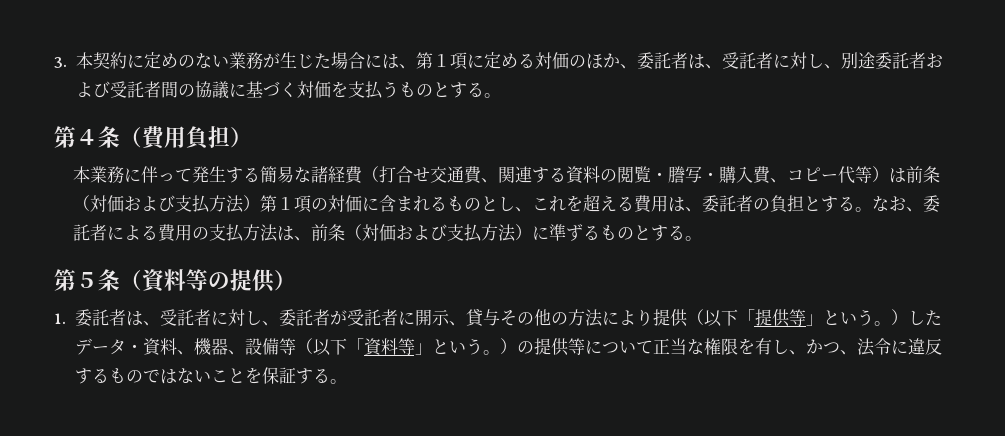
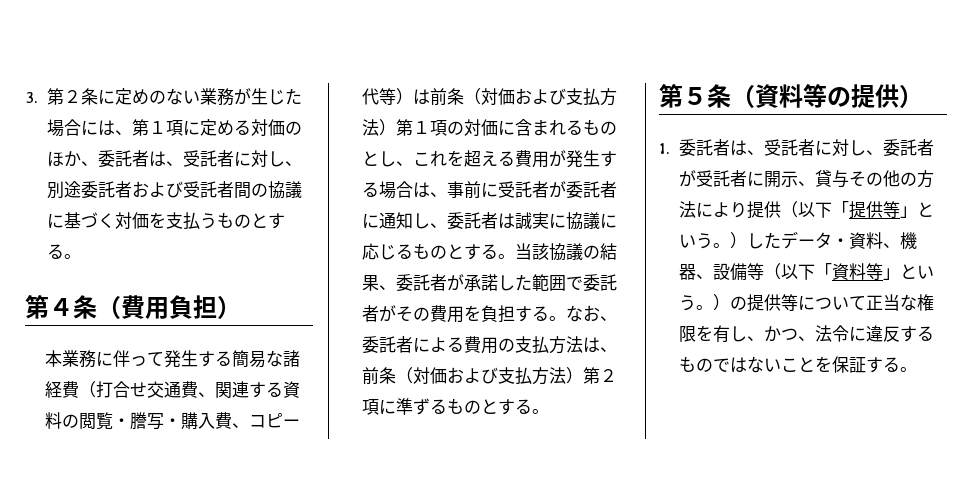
- 3.本契約に定めのない業務が生じた場合には、第１項に定める対価のほか、委託者は、受託者に対し、別途委託者および受託者間の協議に基づく対価を支払うものとする。
+ 3.第２条に定めのない業務が生じた場合には、第１項に定める対価のほか、委託者は、受託者に対し、別途委託者および受託者間の協議に基づく対価を支払うものとする。
- 本業務に伴って発生する簡易な諸経費（打合せ交通費、関連する資料の閲覧・謄写・購入費、コピー代等）は前条（対価および支払方法）第１項の対価に含まれるものとし、これを超える費用は、委託者の負担とする。
+ 本業務に伴って発生する簡易な諸経費（打合せ交通費、関連する資料の閲覧・謄写・購入費、コピー代等）は前条（対価および支払方法）第１項の対価に含まれるものとし、これを超える費用が発生する場合は、事前に受託者が委託者に通知し、委託者は誠実に協議に応じるものとする。当該協議の結果、委託者が承諾した範囲で委託者がその費用を負担する。
- なお、委託者による費用の支払方法は、前条（対価および支払方法）に準ずるものとする。
+ なお、委託者による費用の支払方法は、前条（対価および支払方法）第２項に準ずるものとする。

